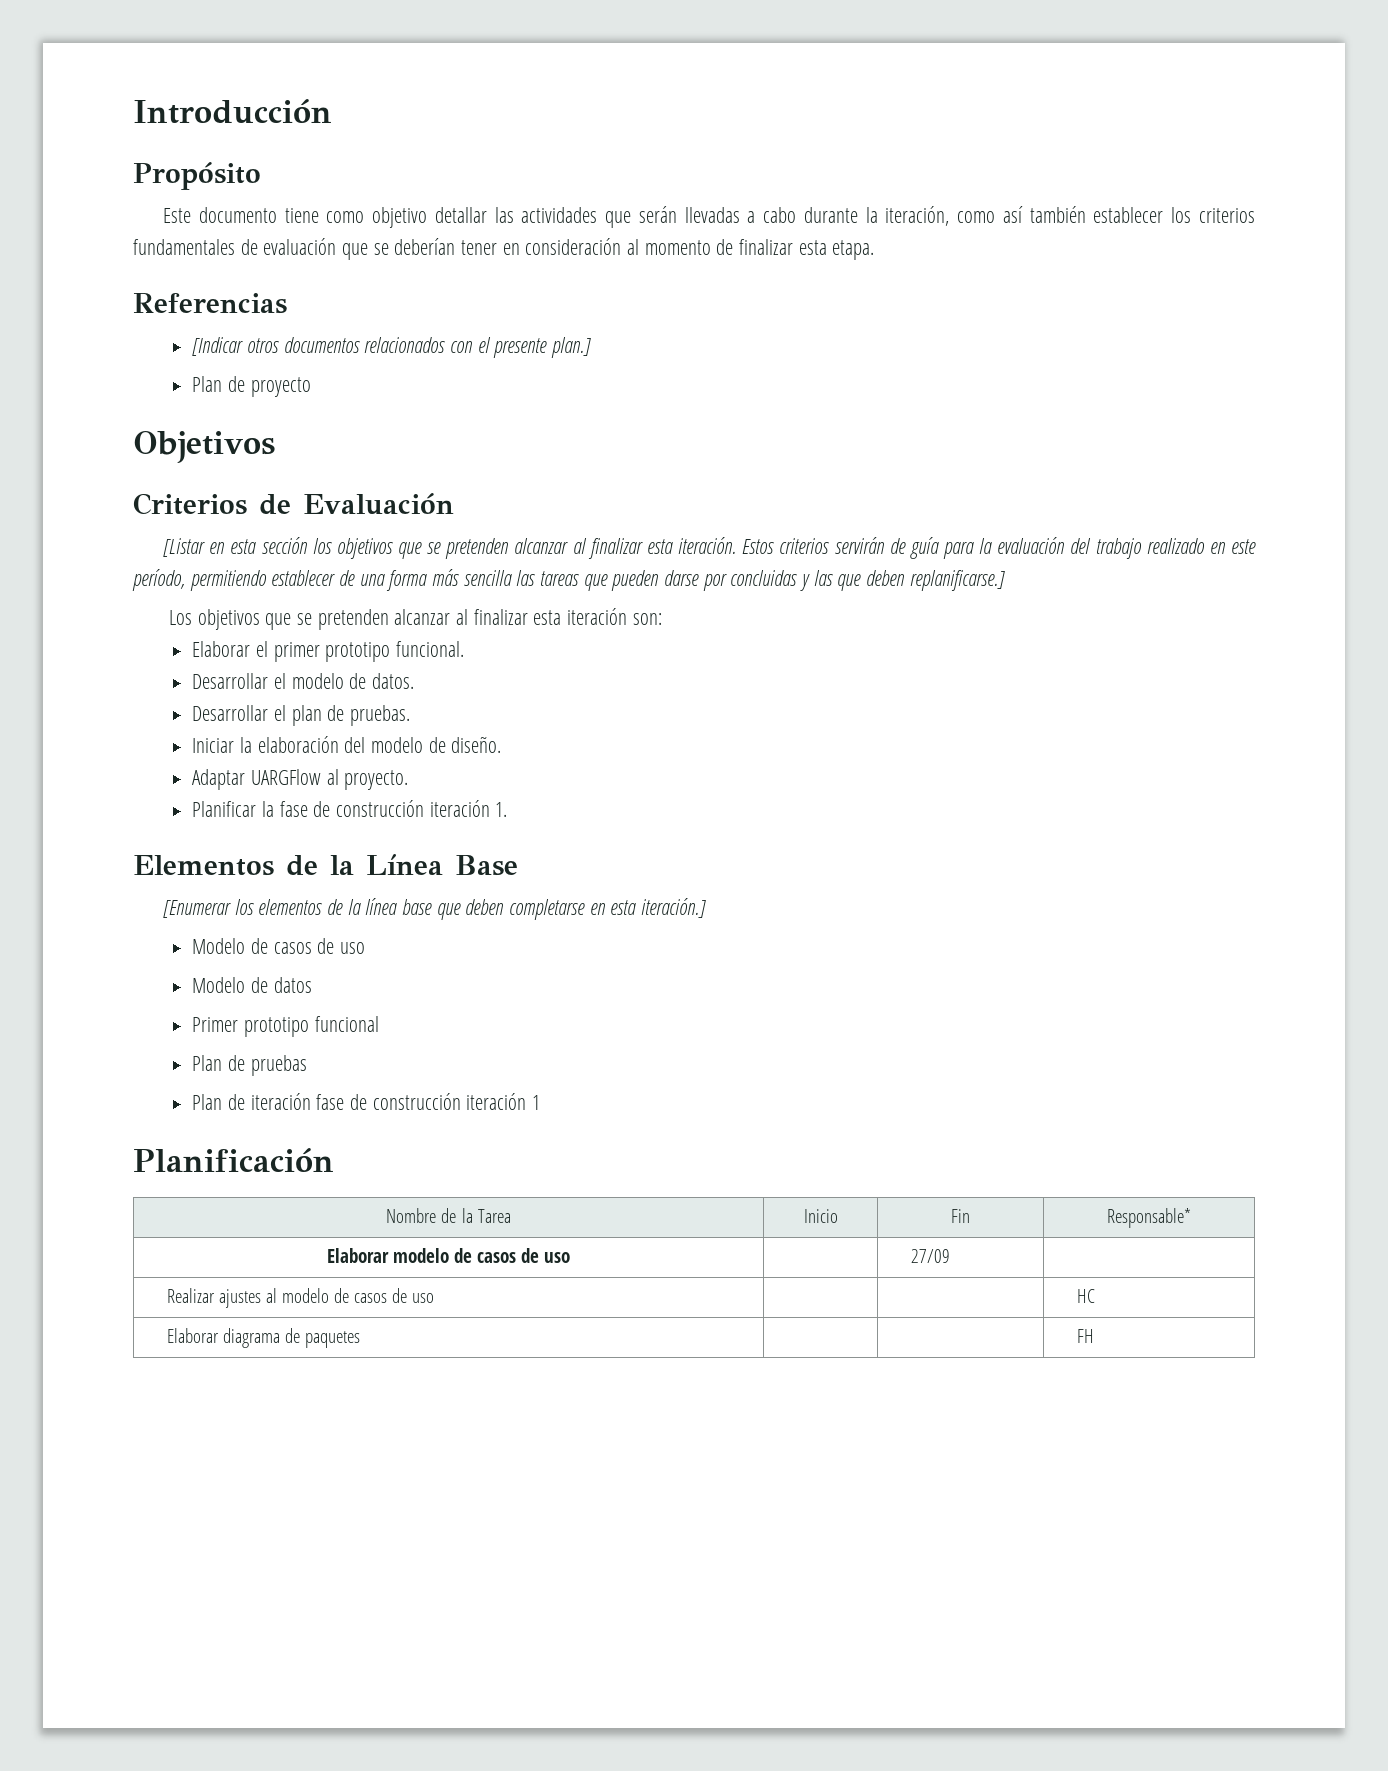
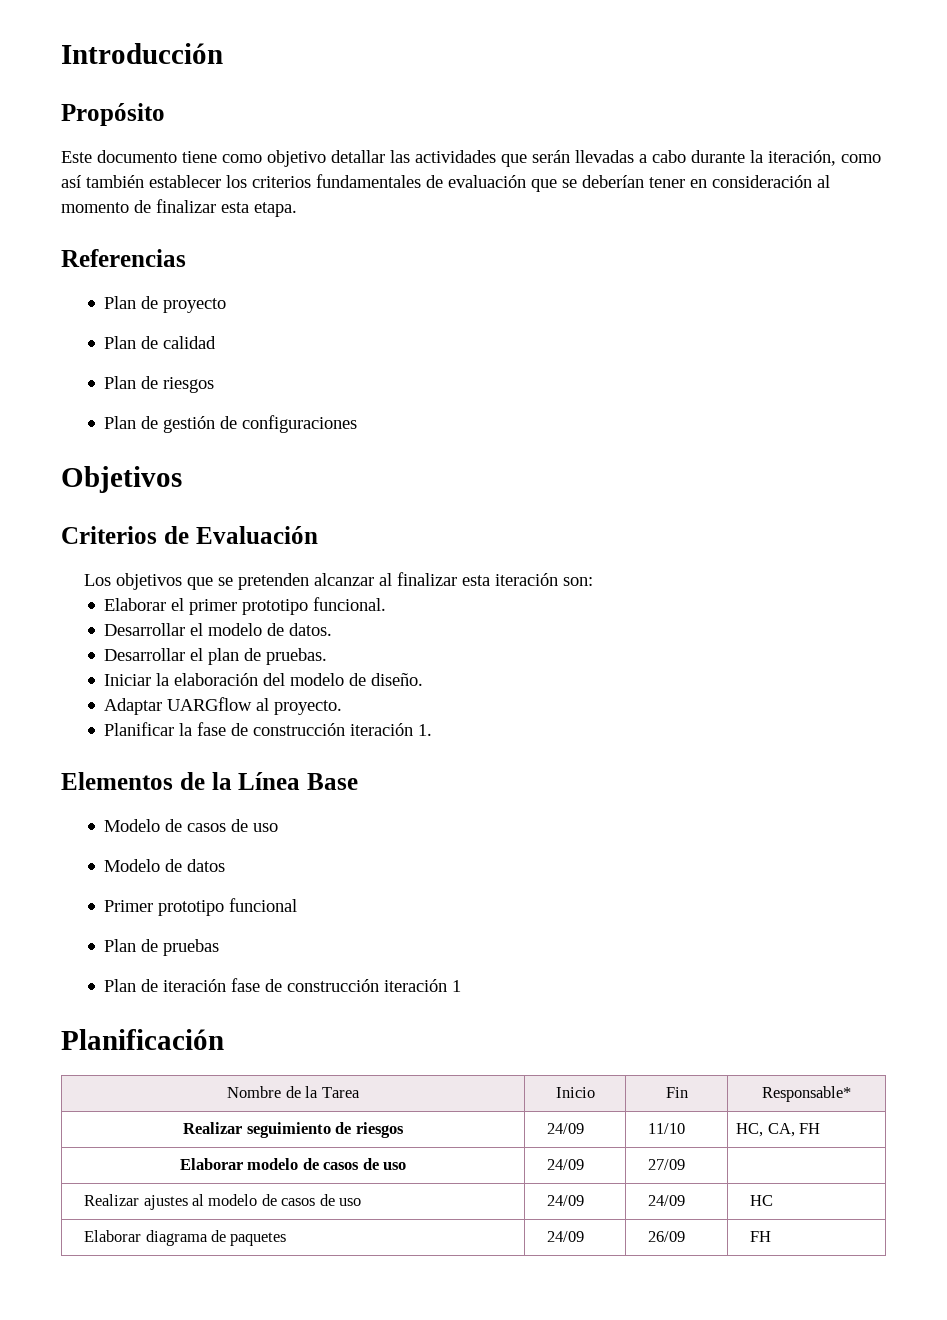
- [Indicar otros documentos relacionados con el presente plan.]
  Plan de proyecto
+ Plan de calidad
+ Plan de riesgos
+ Plan de gestión de configuraciones
  Objetivos
  Criterios de Evaluación
- [Listar en esta sección los objetivos que se pretenden alcanzar al finalizar esta iteración. Estos criterios servirán de guía para la evaluación del trabajo realizado en este período, permitiendo establecer de una forma más sencilla las tareas que pueden darse por concluidas y las que deben replanificarse.]
- Adaptar UARGFlow al proyecto.
+ Adaptar UARGflow al proyecto.
- [Enumerar los elementos de la línea base que deben completarse en esta iteración.]
+ Realizar seguimiento de riesgos | 24/09 | 11/10 | HC, CA, FH
- Elaborar modelo de casos de uso | | 27/09 |
+ Elaborar modelo de casos de uso | 24/09 | 27/09 |
- Realizar ajustes al modelo de casos de uso | | | HC
+ Realizar ajustes al modelo de casos de uso | 24/09 | 24/09 | HC
- Elaborar diagrama de paquetes | | | FH
+ Elaborar diagrama de paquetes | 24/09 | 26/09 | FH

